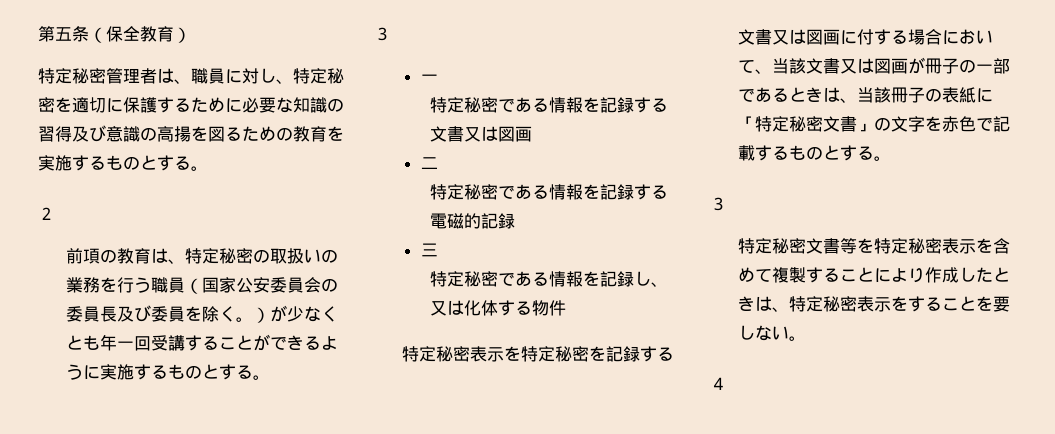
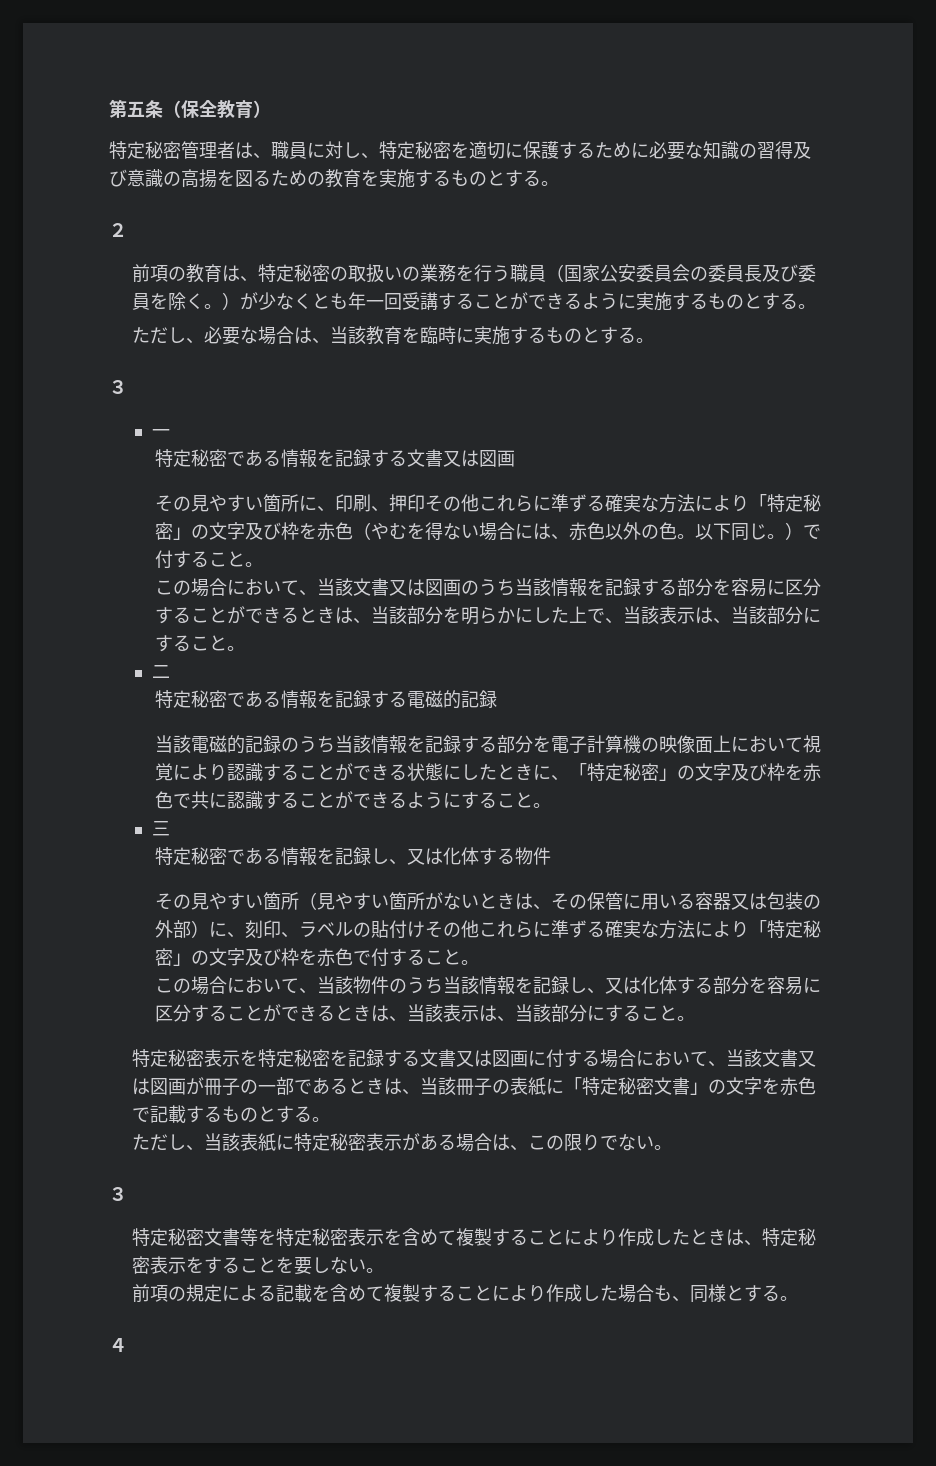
+ ただし、必要な場合は、当該教育を臨時に実施するものとする。
+ その見やすい箇所に、印刷、押印その他これらに準ずる確実な方法により「特定秘密」の文字及び枠を赤色（やむを得ない場合には、赤色以外の色。以下同じ。）で付すること。
+ この場合において、当該文書又は図画のうち当該情報を記録する部分を容易に区分することができるときは、当該部分を明らかにした上で、当該表示は、当該部分にすること。
+ 当該電磁的記録のうち当該情報を記録する部分を電子計算機の映像面上において視覚により認識することができる状態にしたときに、「特定秘密」の文字及び枠を赤色で共に認識することができるようにすること。
+ その見やすい箇所（見やすい箇所がないときは、その保管に用いる容器又は包装の外部）に、刻印、ラベルの貼付けその他これらに準ずる確実な方法により「特定秘密」の文字及び枠を赤色で付すること。
+ この場合において、当該物件のうち当該情報を記録し、又は化体する部分を容易に区分することができるときは、当該表示は、当該部分にすること。
+ ただし、当該表紙に特定秘密表示がある場合は、この限りでない。
+ 前項の規定による記載を含めて複製することにより作成した場合も、同様とする。

